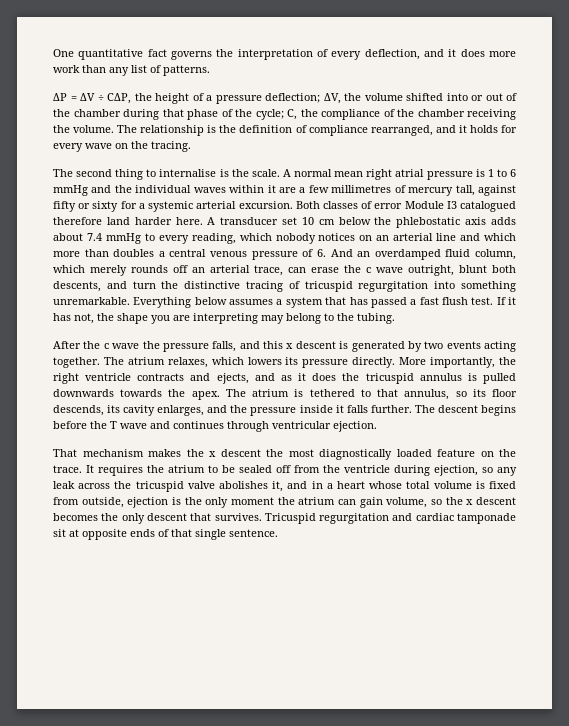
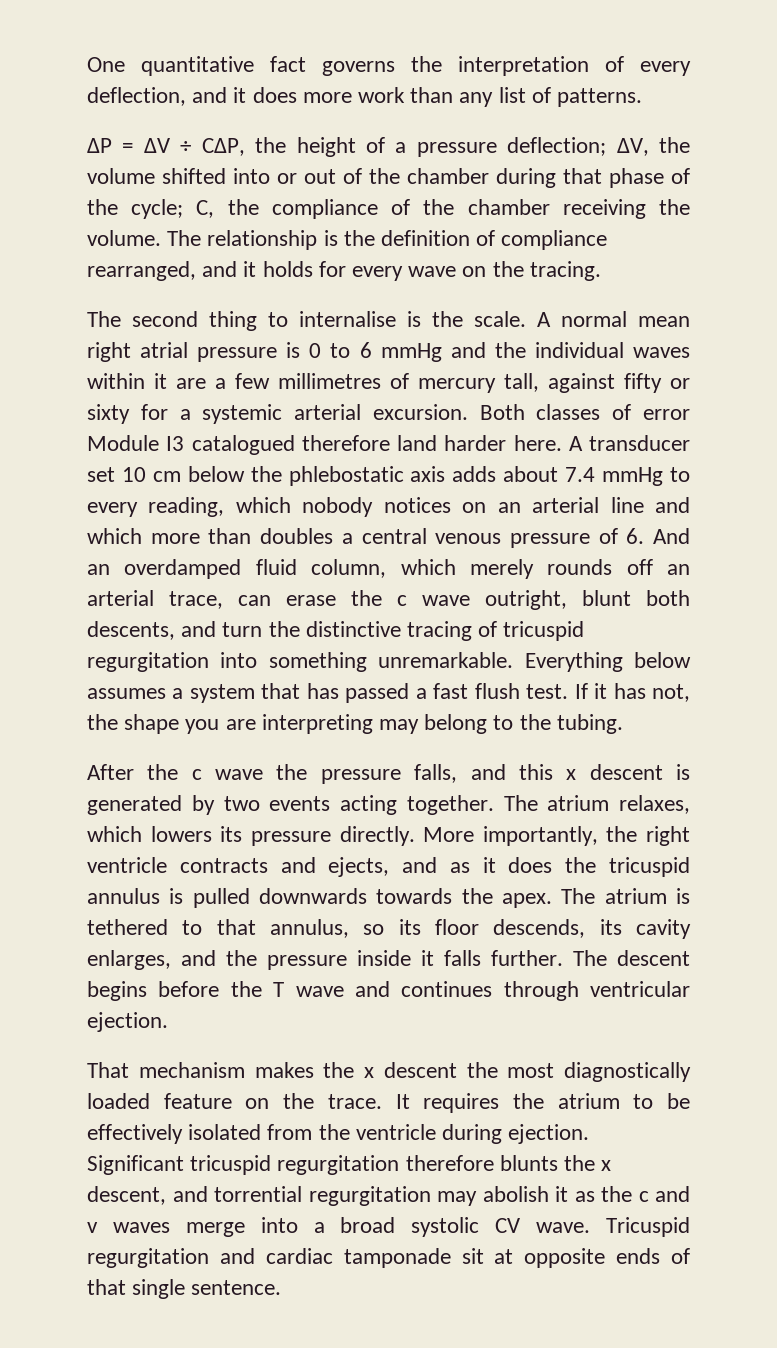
- A normal mean right atrial pressure is 1 to 6 mmHg and the individual waves within it are a few millimetres of mercury tall, against fifty or sixty for a systemic arterial excursion.
+ A normal mean right atrial pressure is 0 to 6 mmHg and the individual waves within it are a few millimetres of mercury tall, against fifty or sixty for a systemic arterial excursion.
- It requires the atrium to be sealed off from the ventricle during ejection, so any leak across the tricuspid valve abolishes it, and in a heart whose total volume is fixed from outside, ejection is the only moment the atrium can gain volume, so the x descent becomes the only descent that survives.
+ It requires the atrium to be effectively isolated from the ventricle during ejection. Significant tricuspid regurgitation therefore blunts the x descent, and torrential regurgitation may abolish it as the c and v waves merge into a broad systolic CV wave.

